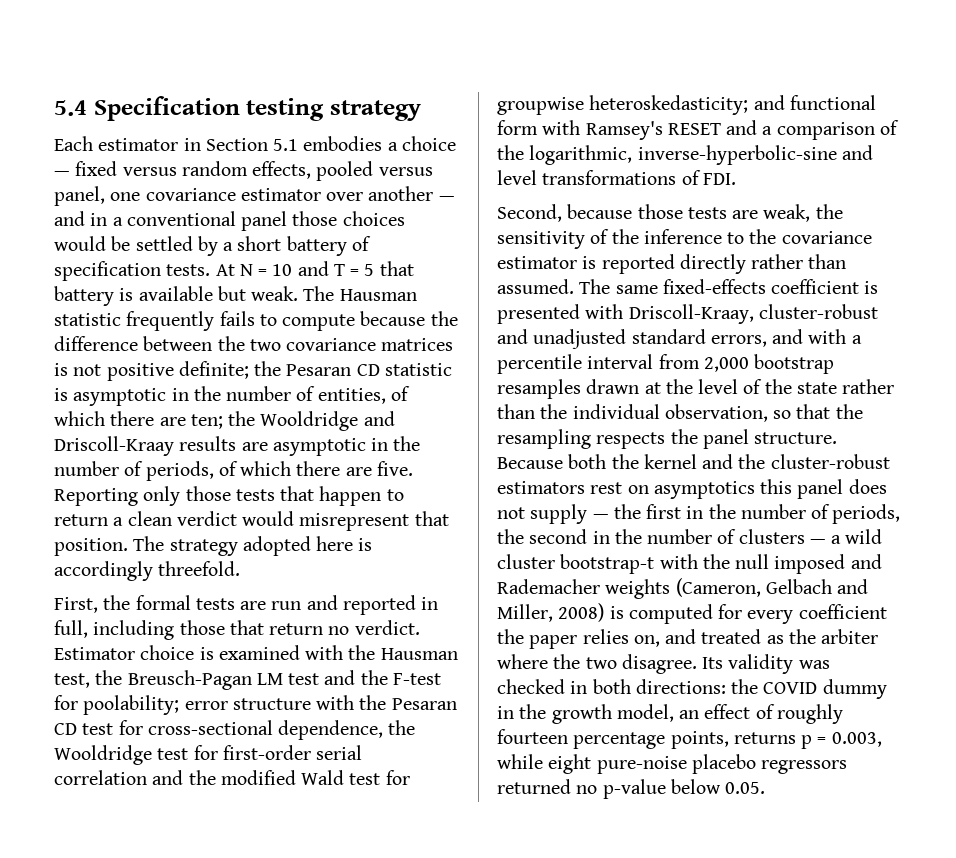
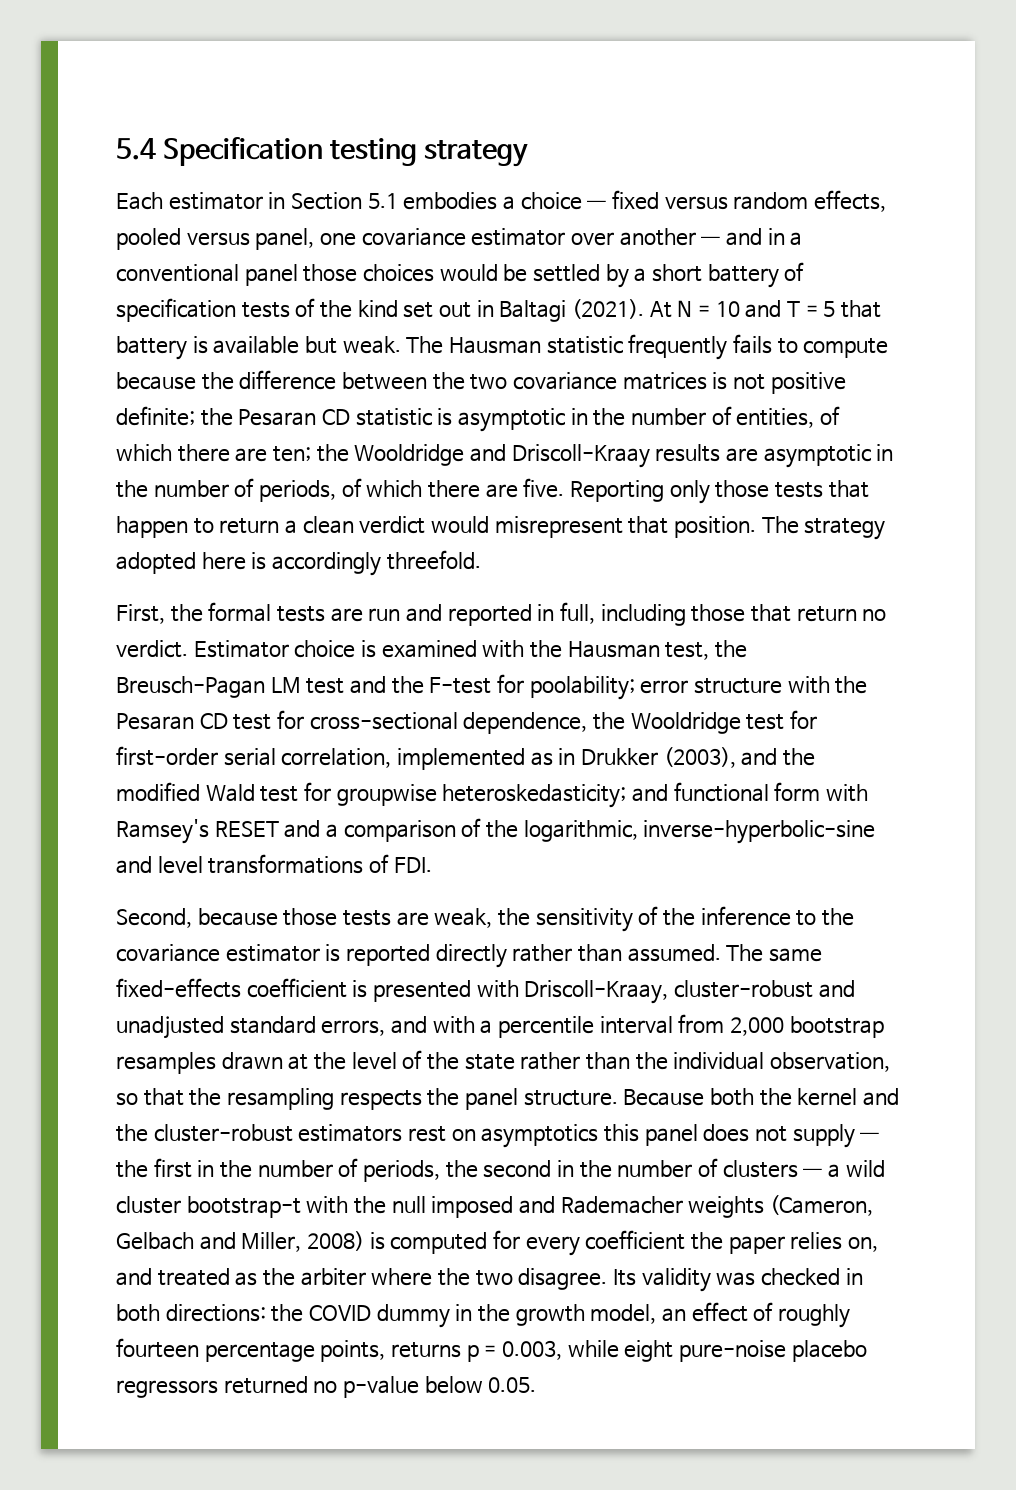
- Each estimator in Section 5.1 embodies a choice — fixed versus random effects, pooled versus panel, one covariance estimator over another — and in a conventional panel those choices would be settled by a short battery of specification tests.
+ Each estimator in Section 5.1 embodies a choice — fixed versus random effects, pooled versus panel, one covariance estimator over another — and in a conventional panel those choices would be settled by a short battery of specification tests of the kind set out in Baltagi (2021).
- Estimator choice is examined with the Hausman test, the Breusch-Pagan LM test and the F-test for poolability; error structure with the Pesaran CD test for cross-sectional dependence, the Wooldridge test for first-order serial correlation and the modified Wald test for groupwise heteroskedasticity; and functional form with Ramsey's RESET and a comparison of the logarithmic, inverse-hyperbolic-sine and level transformations of FDI.
+ Estimator choice is examined with the Hausman test, the Breusch-Pagan LM test and the F-test for poolability; error structure with the Pesaran CD test for cross-sectional dependence, the Wooldridge test for first-order serial correlation, implemented as in Drukker (2003), and the modified Wald test for groupwise heteroskedasticity; and functional form with Ramsey's RESET and a comparison of the logarithmic, inverse-hyperbolic-sine and level transformations of FDI.

